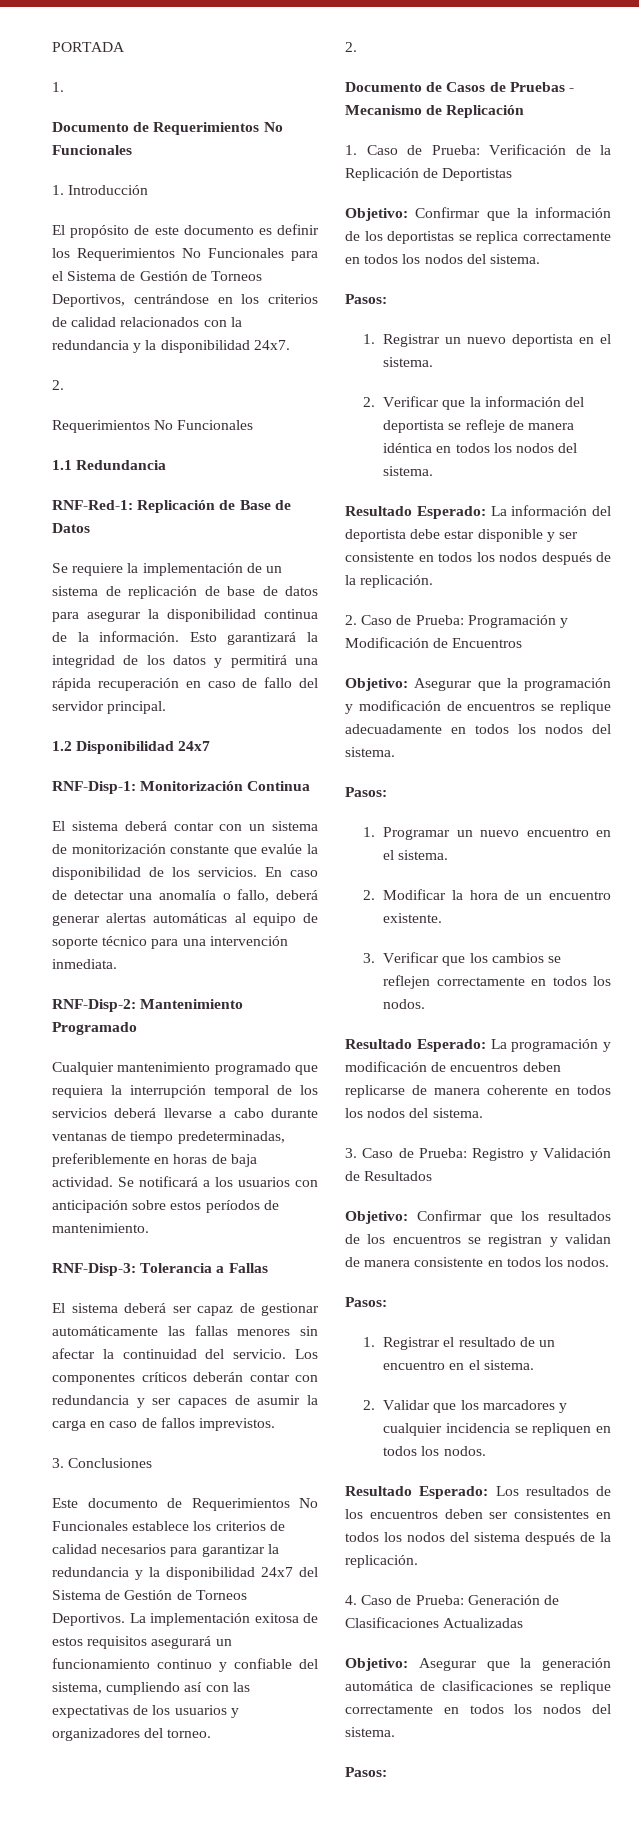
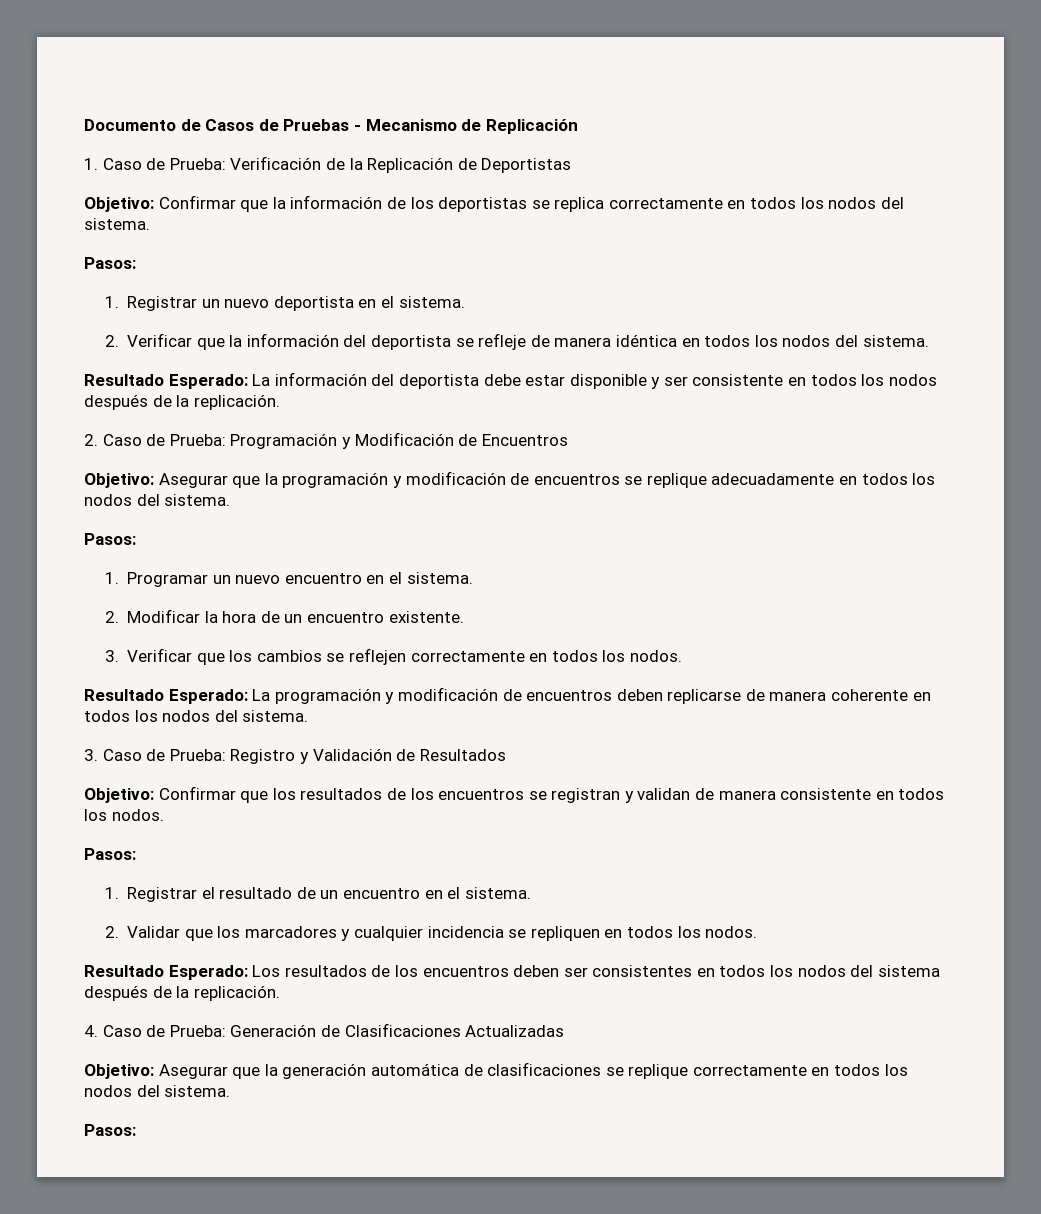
- PORTADA
- 1.
- Documento de Requerimientos No Funcionales
- 1. Introducción
- El propósito de este documento es definir los Requerimientos No Funcionales para el Sistema de Gestión de Torneos Deportivos, centrándose en los criterios de calidad relacionados con la redundancia y la disponibilidad 24x7.
- 2.
- Requerimientos No Funcionales
- 1.1 Redundancia
- RNF-Red-1: Replicación de Base de Datos
- Se requiere la implementación de un sistema de replicación de base de datos para asegurar la disponibilidad continua de la información. Esto garantizará la integridad de los datos y permitirá una rápida recuperación en caso de fallo del servidor principal.
- 1.2 Disponibilidad 24x7
- RNF-Disp-1: Monitorización Continua
- El sistema deberá contar con un sistema de monitorización constante que evalúe la disponibilidad de los servicios. En caso de detectar una anomalía o fallo, deberá generar alertas automáticas al equipo de soporte técnico para una intervención inmediata.
- RNF-Disp-2: Mantenimiento Programado
- Cualquier mantenimiento programado que requiera la interrupción temporal de los servicios deberá llevarse a cabo durante ventanas de tiempo predeterminadas, preferiblemente en horas de baja actividad. Se notificará a los usuarios con anticipación sobre estos períodos de mantenimiento.
- RNF-Disp-3: Tolerancia a Fallas
- El sistema deberá ser capaz de gestionar automáticamente las fallas menores sin afectar la continuidad del servicio. Los componentes críticos deberán contar con redundancia y ser capaces de asumir la carga en caso de fallos imprevistos.
- 3. Conclusiones
- Este documento de Requerimientos No Funcionales establece los criterios de calidad necesarios para garantizar la redundancia y la disponibilidad 24x7 del Sistema de Gestión de Torneos Deportivos. La implementación exitosa de estos requisitos asegurará un funcionamiento continuo y confiable del sistema, cumpliendo así con las expectativas de los usuarios y organizadores del torneo.
- 2.

